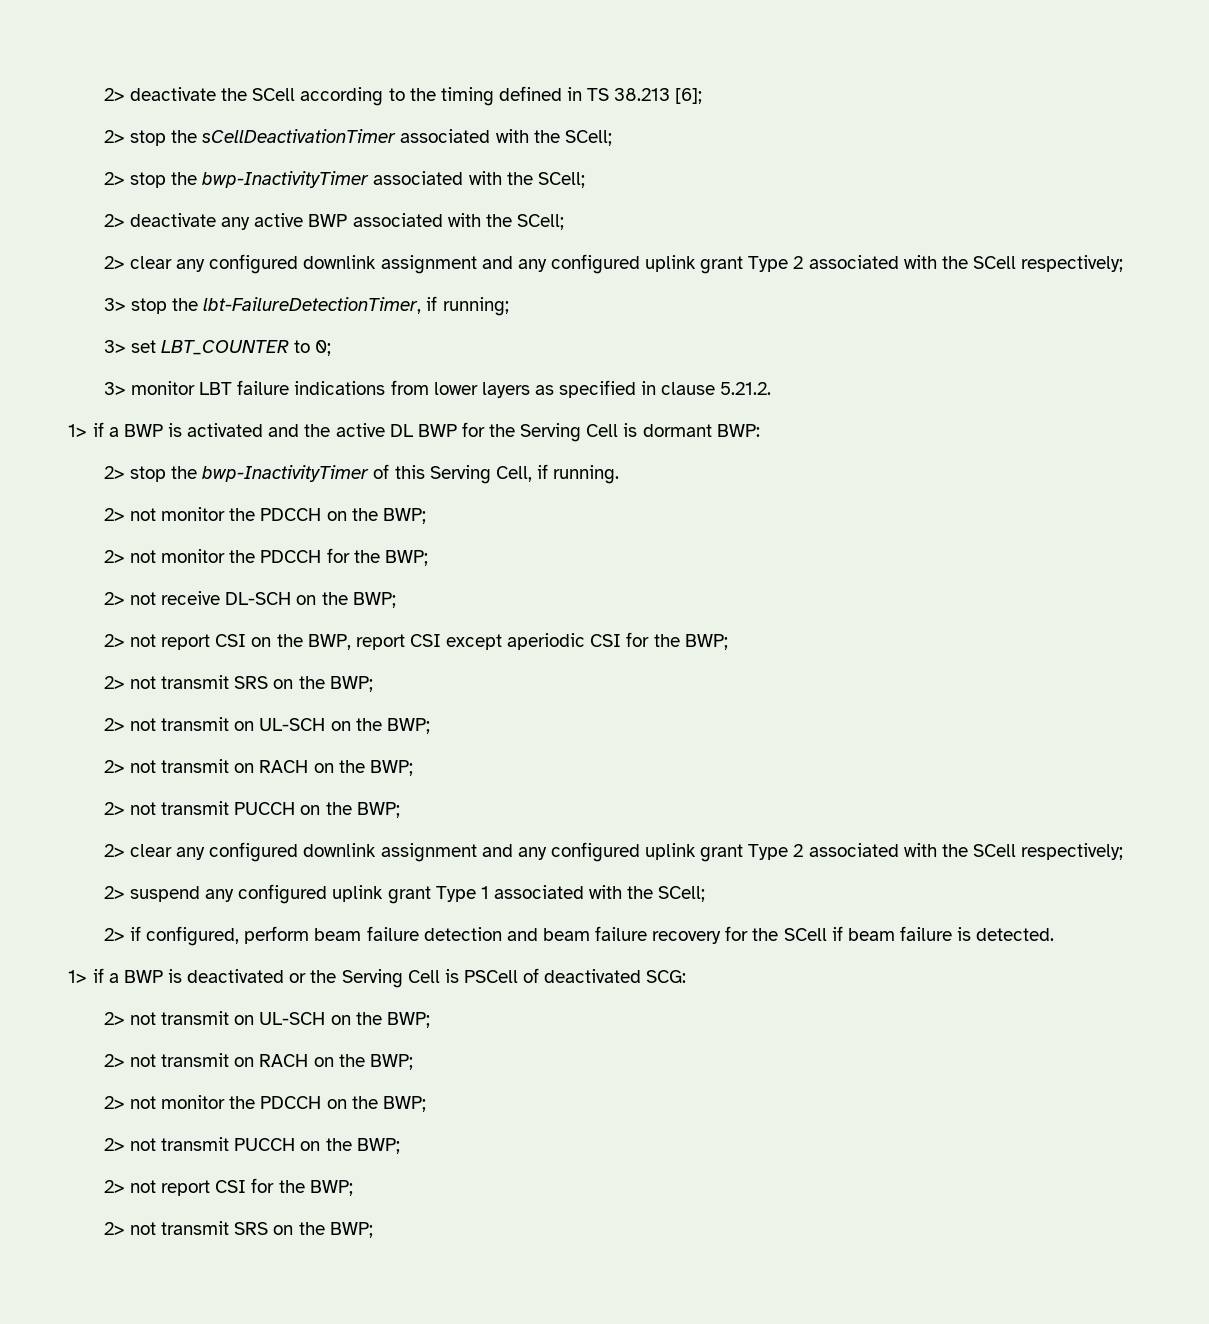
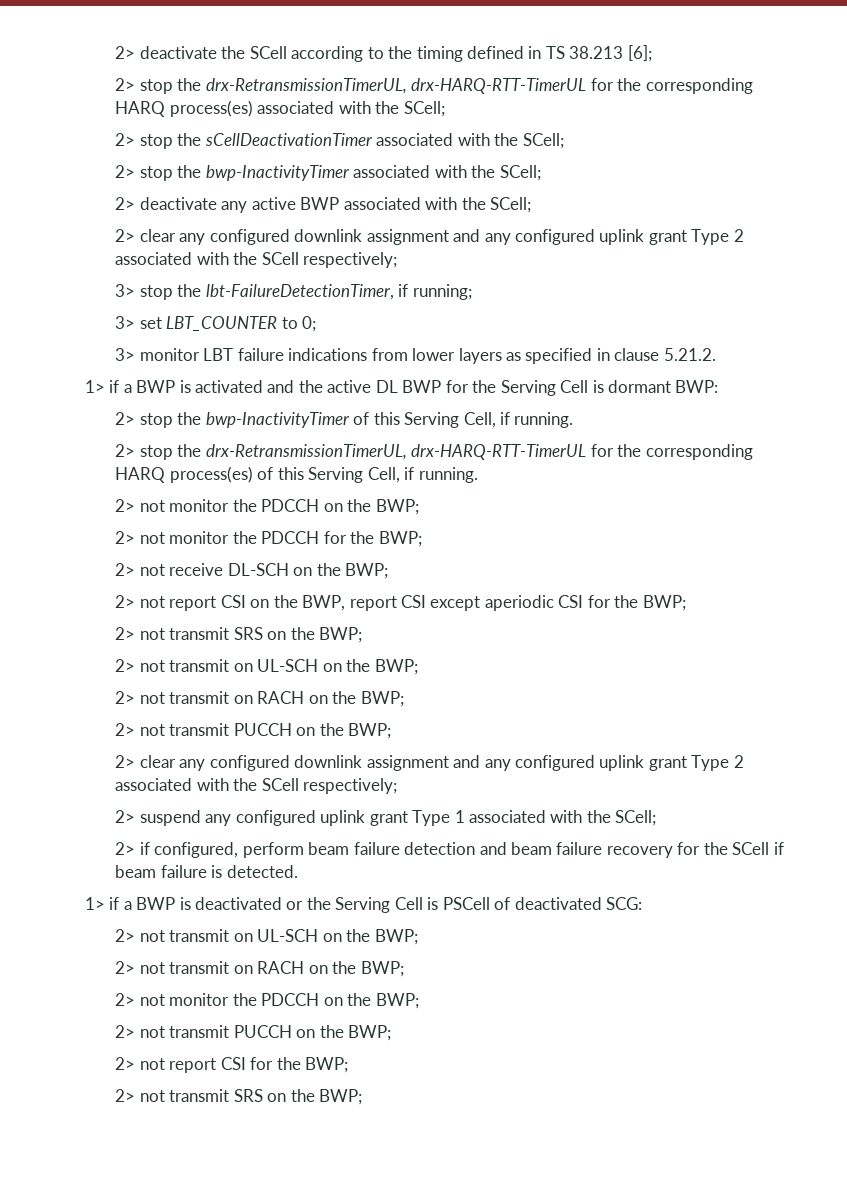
+ 2> stop the drx-RetransmissionTimerUL, drx-HARQ-RTT-TimerUL for the corresponding HARQ process(es) associated with the SCell;
+ 2> stop the drx-RetransmissionTimerUL, drx-HARQ-RTT-TimerUL for the corresponding HARQ process(es) of this Serving Cell, if running.

